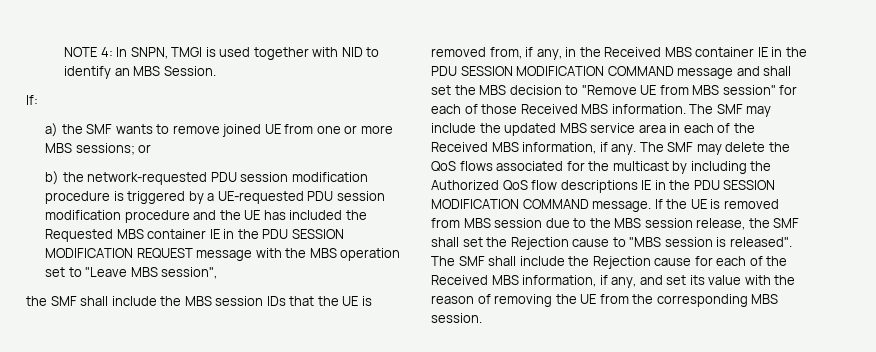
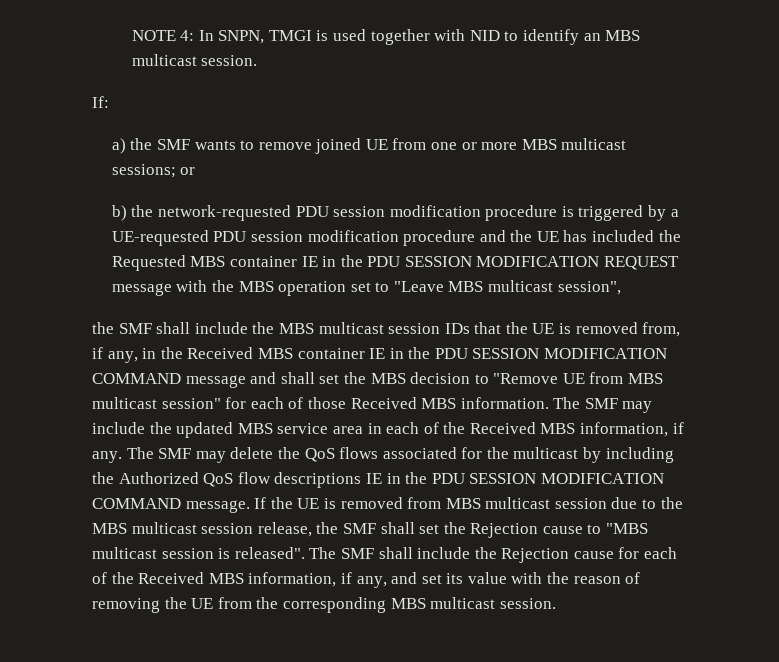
- NOTE 4: In SNPN, TMGI is used together with NID to identify an MBS Session.
+ NOTE 4: In SNPN, TMGI is used together with NID to identify an MBS multicast session.
- a) the SMF wants to remove joined UE from one or more MBS sessions; or
+ a) the SMF wants to remove joined UE from one or more MBS multicast sessions; or
- b) the network-requested PDU session modification procedure is triggered by a UE-requested PDU session modification procedure and the UE has included the Requested MBS container IE in the PDU SESSION MODIFICATION REQUEST message with the MBS operation set to "Leave MBS session",
+ b) the network-requested PDU session modification procedure is triggered by a UE-requested PDU session modification procedure and the UE has included the Requested MBS container IE in the PDU SESSION MODIFICATION REQUEST message with the MBS operation set to "Leave MBS multicast session",
- the SMF shall include the MBS session IDs that the UE is removed from, if any, in the Received MBS container IE in the PDU SESSION MODIFICATION COMMAND message and shall set the MBS decision to "Remove UE from MBS session" for each of those Received MBS information.
+ the SMF shall include the MBS multicast session IDs that the UE is removed from, if any, in the Received MBS container IE in the PDU SESSION MODIFICATION COMMAND message and shall set the MBS decision to "Remove UE from MBS multicast session" for each of those Received MBS information.
- If the UE is removed from MBS session due to the MBS session release, the SMF shall set the Rejection cause to "MBS session is released".
+ If the UE is removed from MBS multicast session due to the MBS multicast session release, the SMF shall set the Rejection cause to "MBS multicast session is released".
- The SMF shall include the Rejection cause for each of the Received MBS information, if any, and set its value with the reason of removing the UE from the corresponding MBS session.
+ The SMF shall include the Rejection cause for each of the Received MBS information, if any, and set its value with the reason of removing the UE from the corresponding MBS multicast session.

